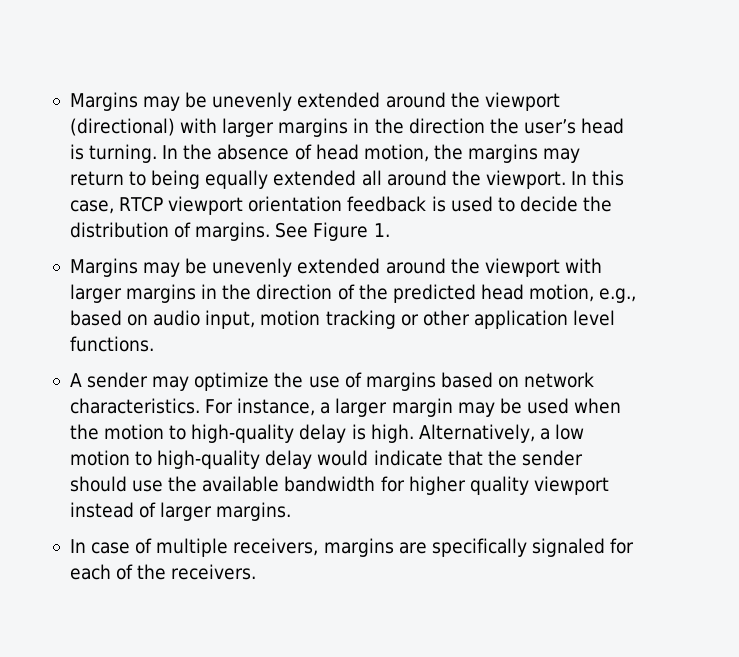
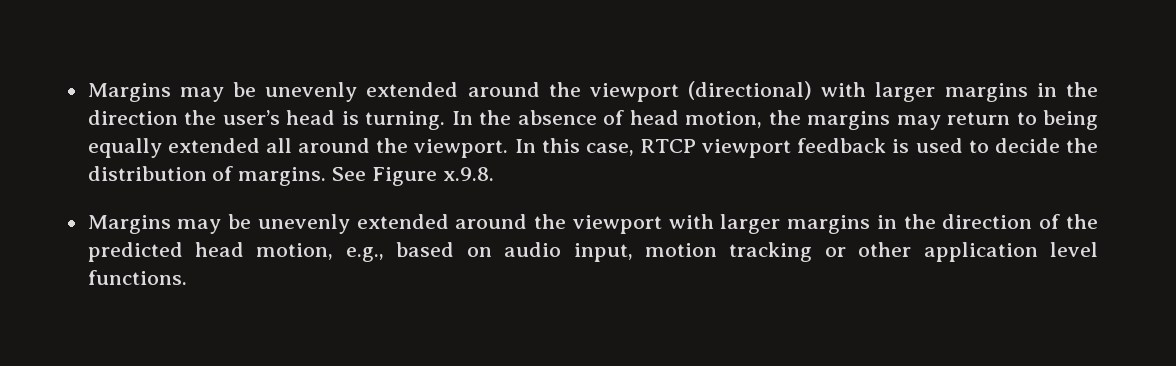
- In this case, RTCP viewport orientation feedback is used to decide the distribution of margins.
+ In this case, RTCP viewport feedback is used to decide the distribution of margins.
- See Figure 1.
+ See Figure x.9.8.
- A sender may optimize the use of margins based on network characteristics. For instance, a larger margin may be used when the motion to high-quality delay is high. Alternatively, a low motion to high-quality delay would indicate that the sender should use the available bandwidth for higher quality viewport instead of larger margins.
- In case of multiple receivers, margins are specifically signaled for each of the receivers.

